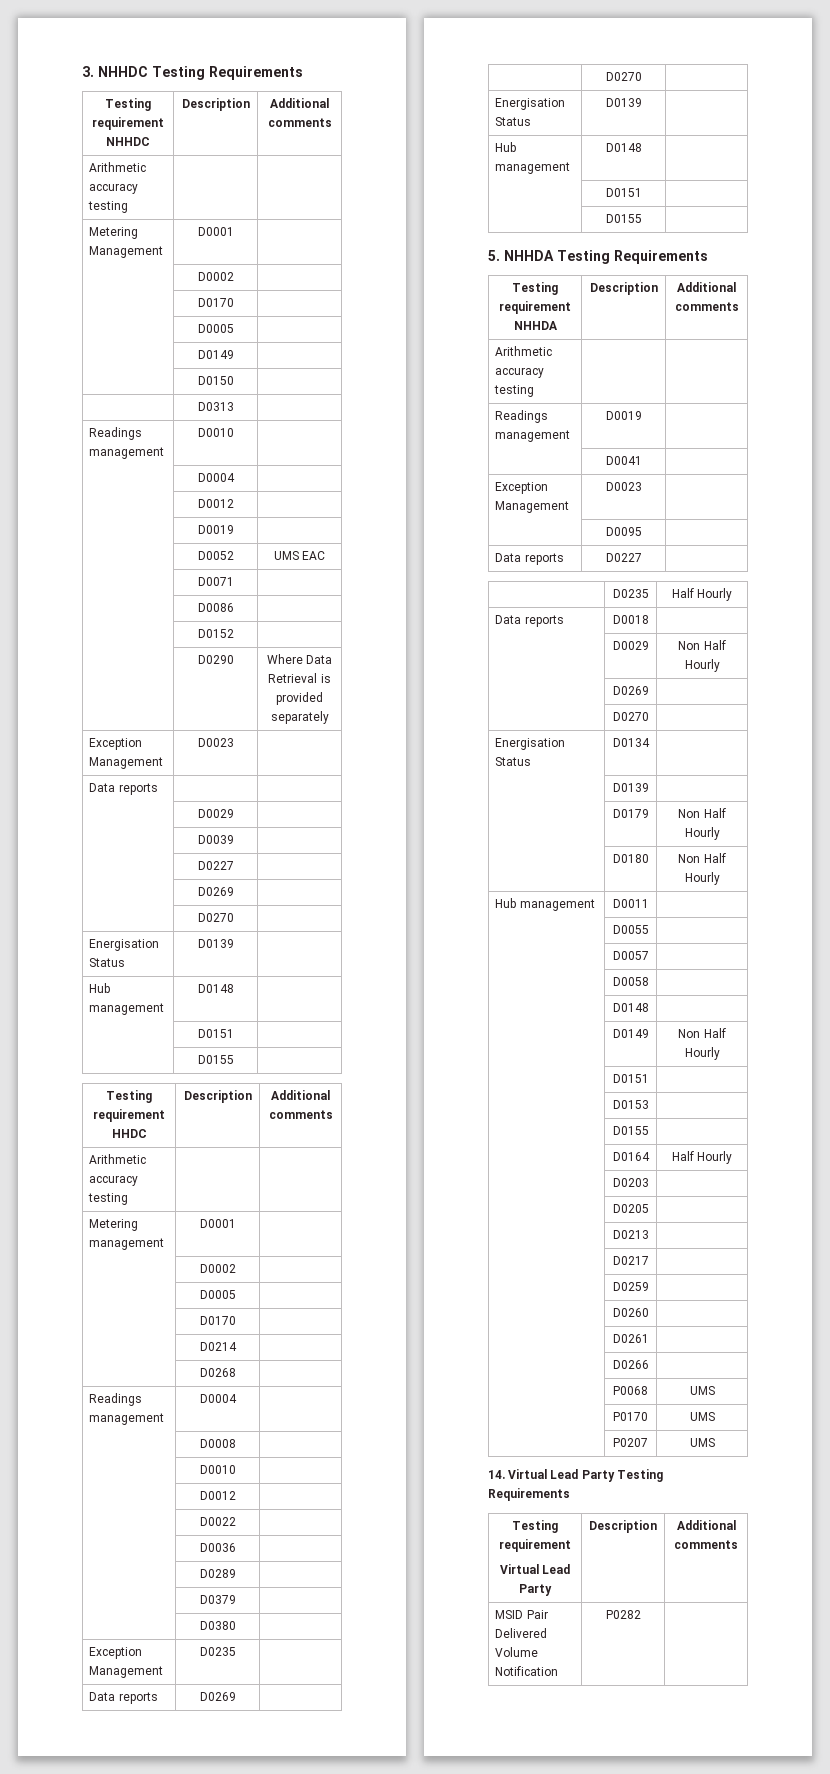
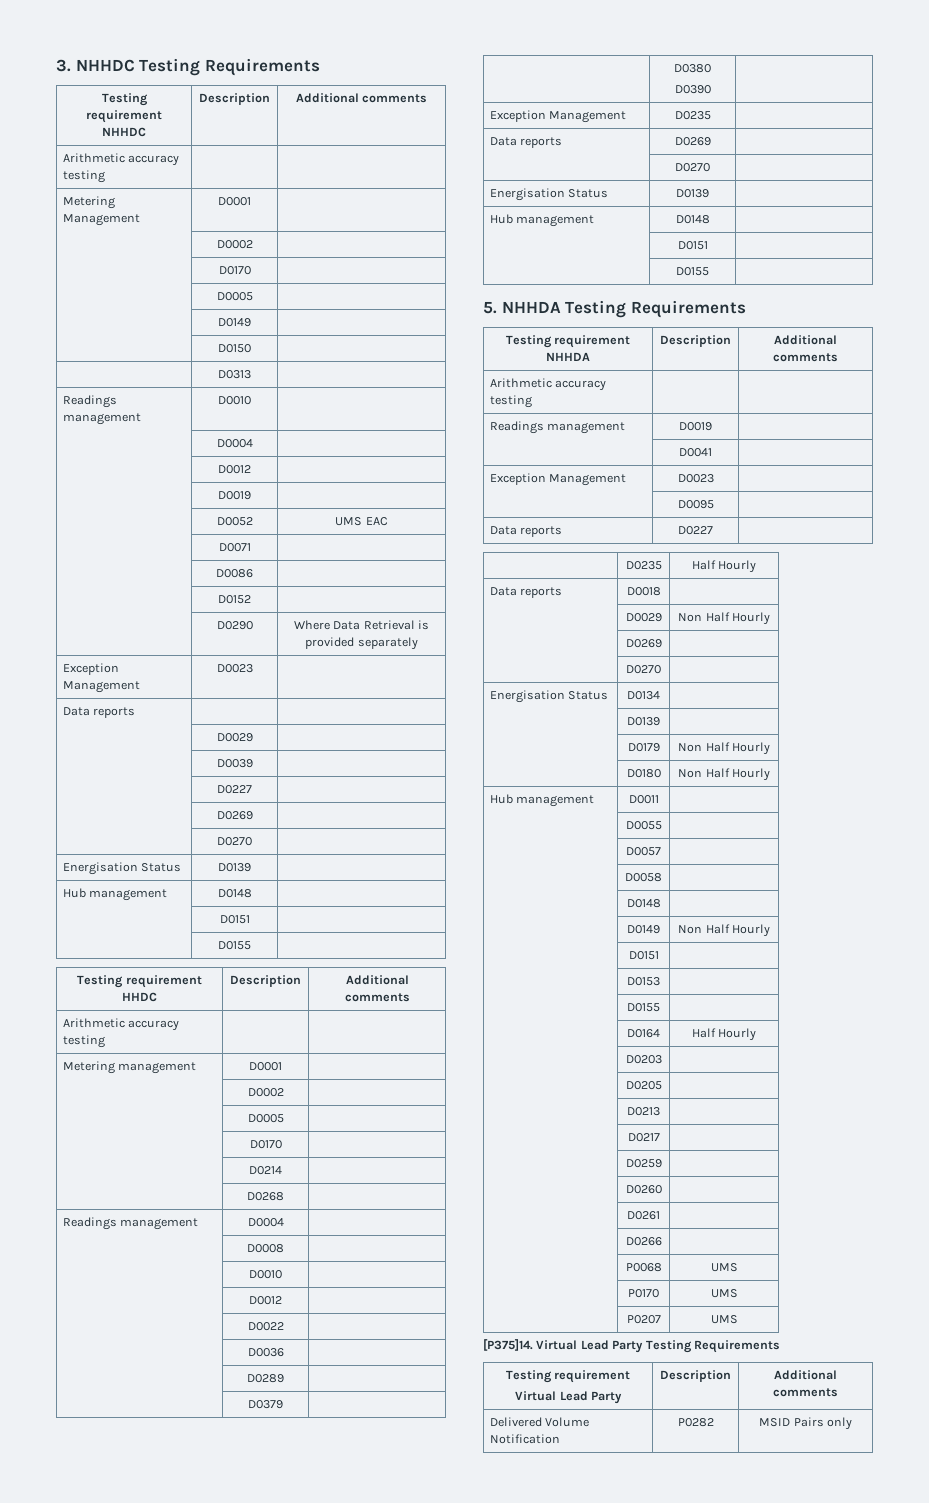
- | D0380 |
+ | D0380
+ D0390 |
- 14. Virtual Lead Party Testing Requirements
+ [P375]14. Virtual Lead Party Testing Requirements
- MSID Pair Delivered Volume Notification | P0282 |
+ Delivered Volume Notification | P0282 | MSID Pairs only

